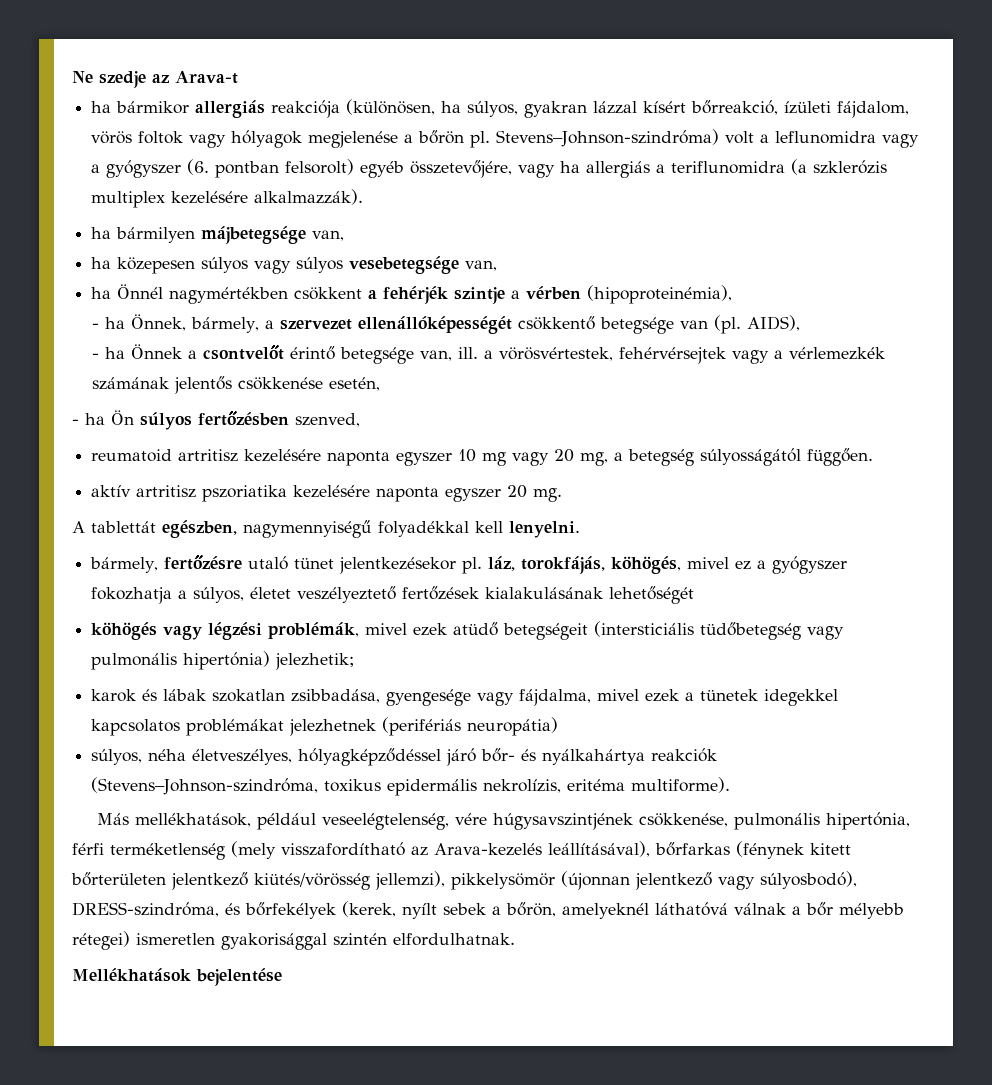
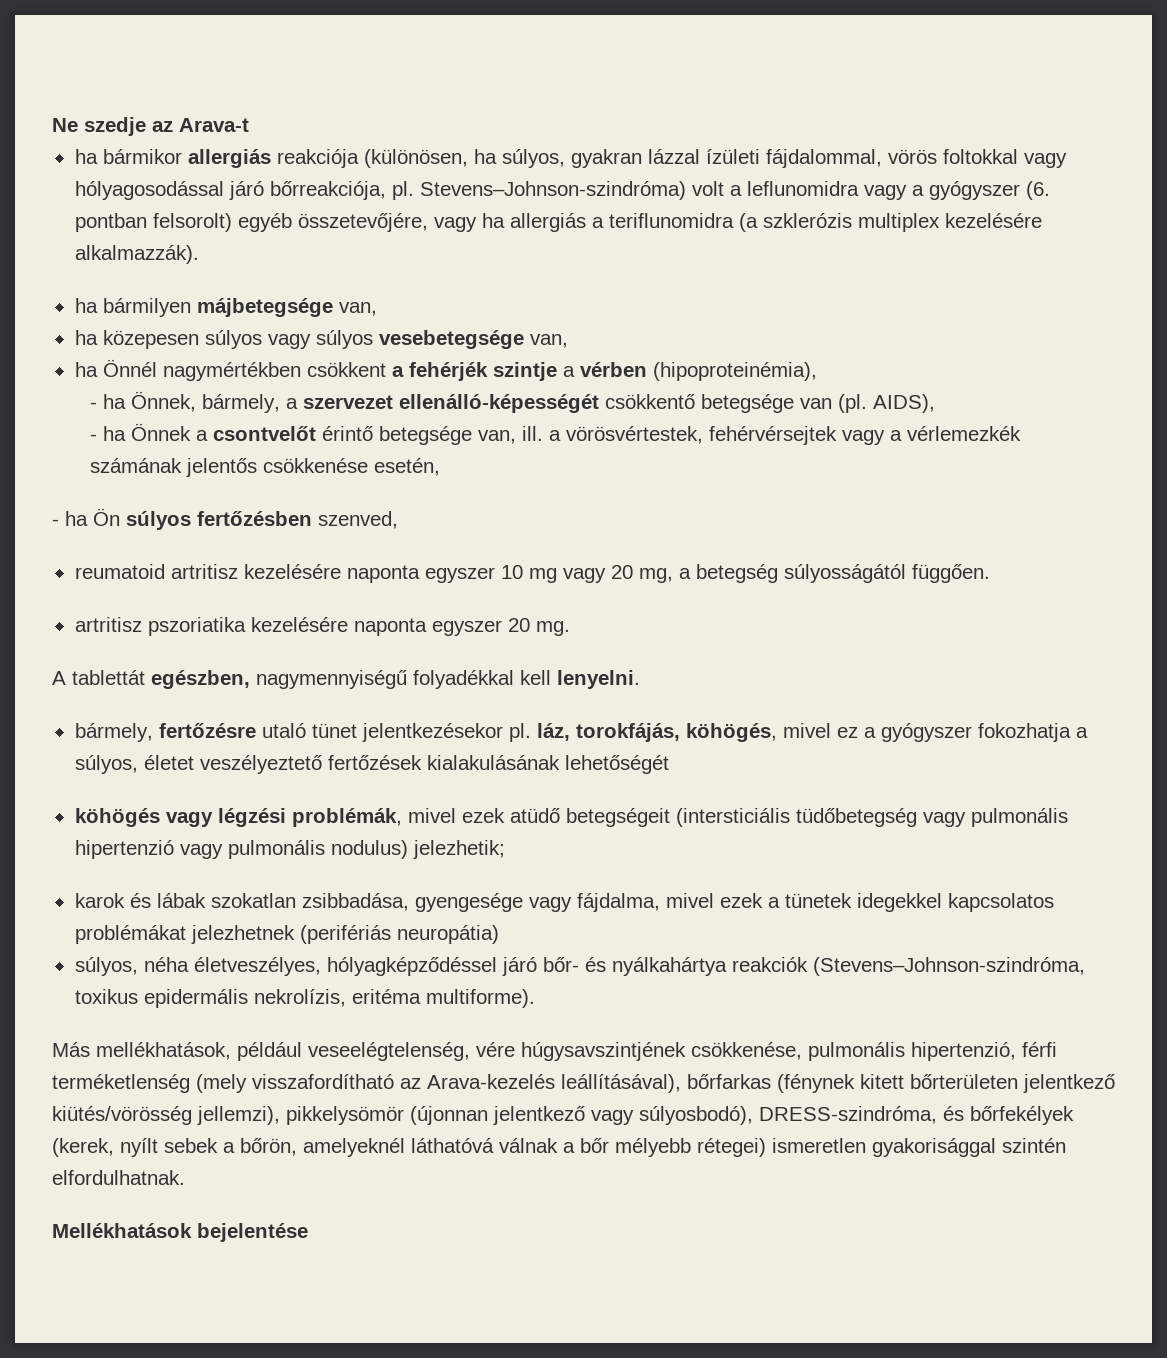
- ha bármikor allergiás reakciója (különösen, ha súlyos, gyakran lázzal kísért bőrreakció, ízületi fájdalom, vörös foltok vagy hólyagok megjelenése a bőrön pl.
+ ha bármikor allergiás reakciója (különösen, ha súlyos, gyakran lázzal ízületi fájdalommal, vörös foltokkal vagy hólyagosodással járó bőrreakciója, pl.
- - ha Önnek, bármely, a szervezet ellenállóképességét csökkentő betegsége van (pl.
+ - ha Önnek, bármely, a szervezet ellenálló-képességét csökkentő betegsége van (pl.
- aktív artritisz pszoriatika kezelésére naponta egyszer 20 mg.
+ artritisz pszoriatika kezelésére naponta egyszer 20 mg.
- köhögés vagy légzési problémák, mivel ezek atüdő betegségeit (intersticiális tüdőbetegség vagy pulmonális hipertónia) jelezhetik;
+ köhögés vagy légzési problémák, mivel ezek atüdő betegségeit (intersticiális tüdőbetegség vagy pulmonális hipertenzió vagy pulmonális nodulus) jelezhetik;
- Más mellékhatások, például veseelégtelenség, vére húgysavszintjének csökkenése, pulmonális hipertónia, férfi terméketlenség (mely visszafordítható az Arava-kezelés leállításával), bőrfarkas (fénynek kitett bőrterületen jelentkező kiütés/vörösség jellemzi), pikkelysömör (újonnan jelentkező vagy súlyosbodó), DRESS-szindróma, és bőrfekélyek (kerek, nyílt sebek a bőrön, amelyeknél láthatóvá válnak a bőr mélyebb rétegei) ismeretlen gyakorisággal szintén elfordulhatnak.
+ Más mellékhatások, például veseelégtelenség, vére húgysavszintjének csökkenése, pulmonális hipertenzió, férfi terméketlenség (mely visszafordítható az Arava-kezelés leállításával), bőrfarkas (fénynek kitett bőrterületen jelentkező kiütés/vörösség jellemzi), pikkelysömör (újonnan jelentkező vagy súlyosbodó), DRESS-szindróma, és bőrfekélyek (kerek, nyílt sebek a bőrön, amelyeknél láthatóvá válnak a bőr mélyebb rétegei) ismeretlen gyakorisággal szintén elfordulhatnak.

